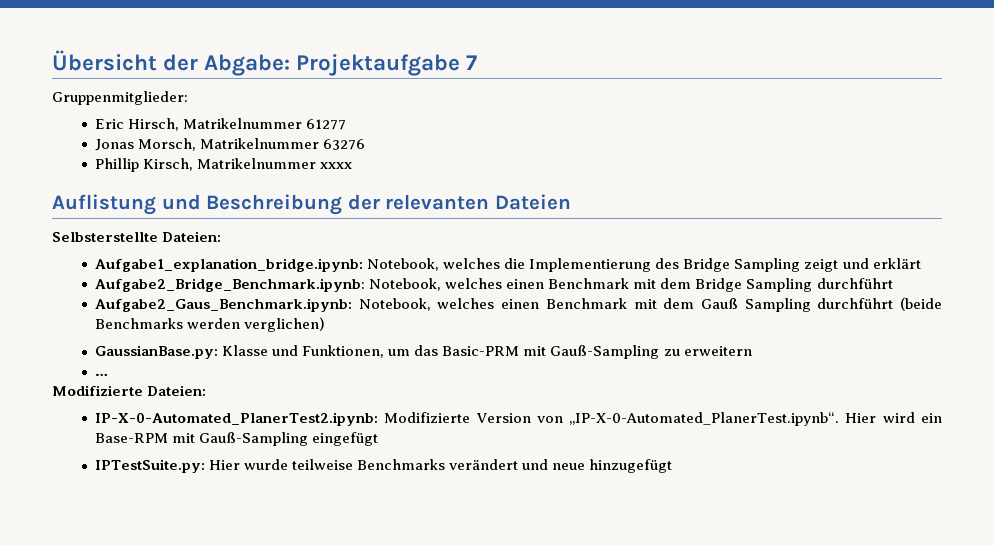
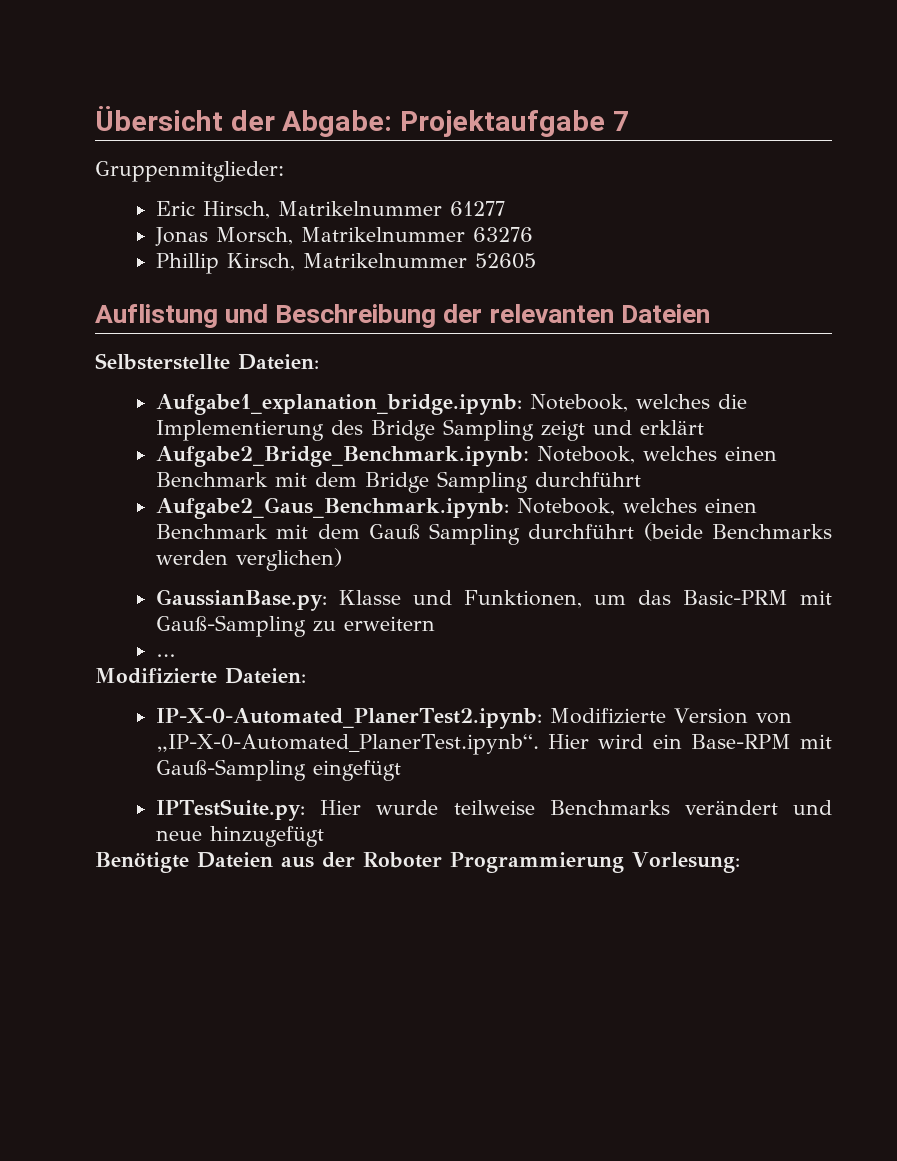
- Phillip Kirsch, Matrikelnummer xxxx
+ Phillip Kirsch, Matrikelnummer 52605
+ Benötigte Dateien aus der Roboter Programmierung Vorlesung:

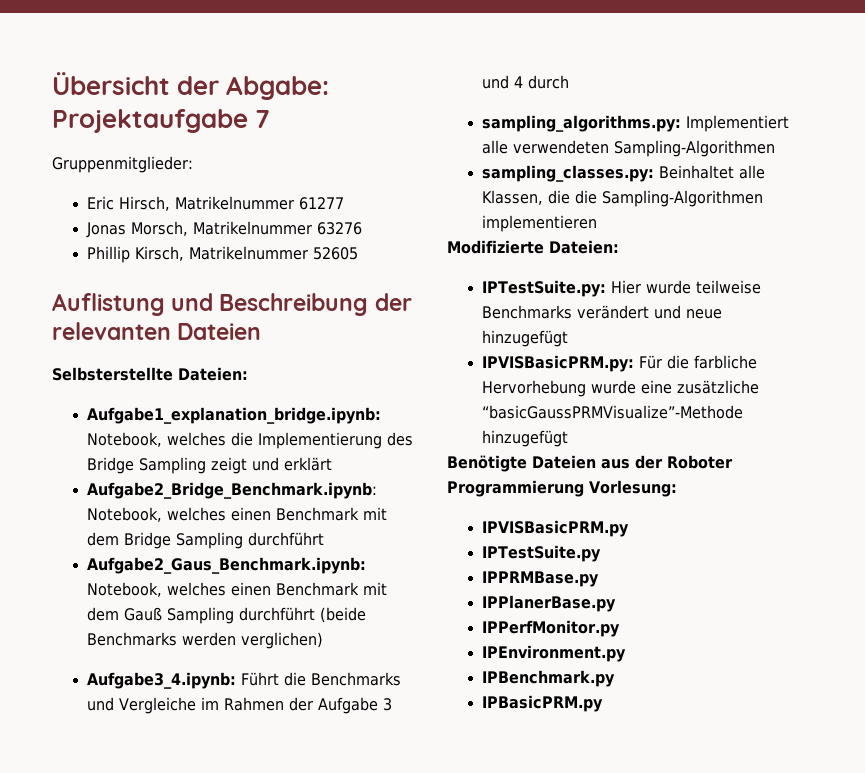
- GaussianBase.py: Klasse und Funktionen, um das Basic-PRM mit Gauß-Sampling zu erweitern
- …
+ Aufgabe3_4.ipynb: Führt die Benchmarks und Vergleiche im Rahmen der Aufgabe 3 und 4 durch
+ sampling_algorithms.py: Implementiert alle verwendeten Sampling-Algorithmen
+ sampling_classes.py: Beinhaltet alle Klassen, die die Sampling-Algorithmen implementieren
  Modifizierte Dateien:
- IP-X-0-Automated_PlanerTest2.ipynb: Modifizierte Version von „IP-X-0-Automated_PlanerTest.ipynb“. Hier wird ein Base-RPM mit Gauß-Sampling eingefügt
+ IPVISBasicPRM.py: Für die farbliche Hervorhebung wurde eine zusätzliche “basicGaussPRMVisualize”-Methode hinzugefügt
+ IPVISBasicPRM.py
+ IPTestSuite.py
+ IPPRMBase.py
+ IPPlanerBase.py
+ IPPerfMonitor.py
+ IPEnvironment.py
+ IPBenchmark.py
+ IPBasicPRM.py

